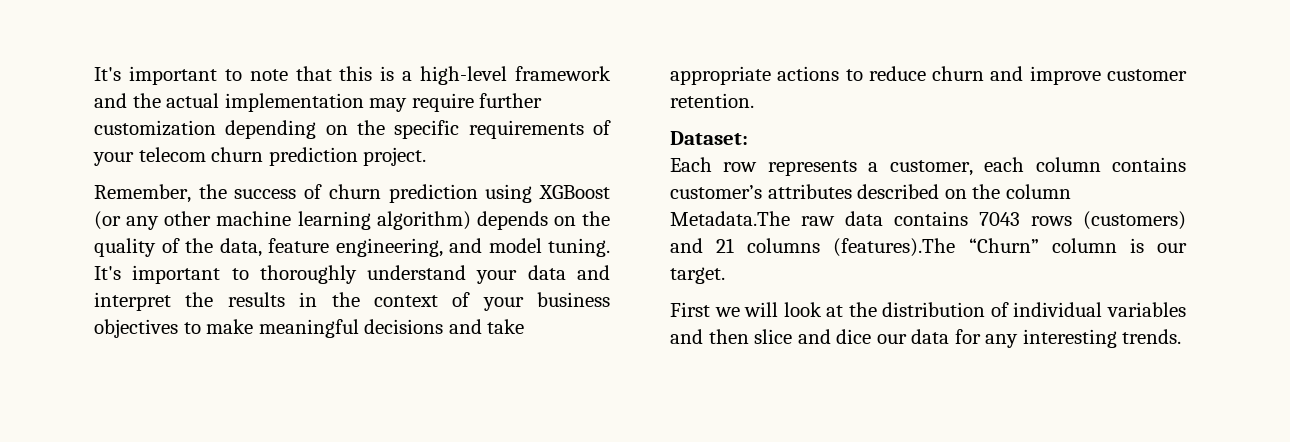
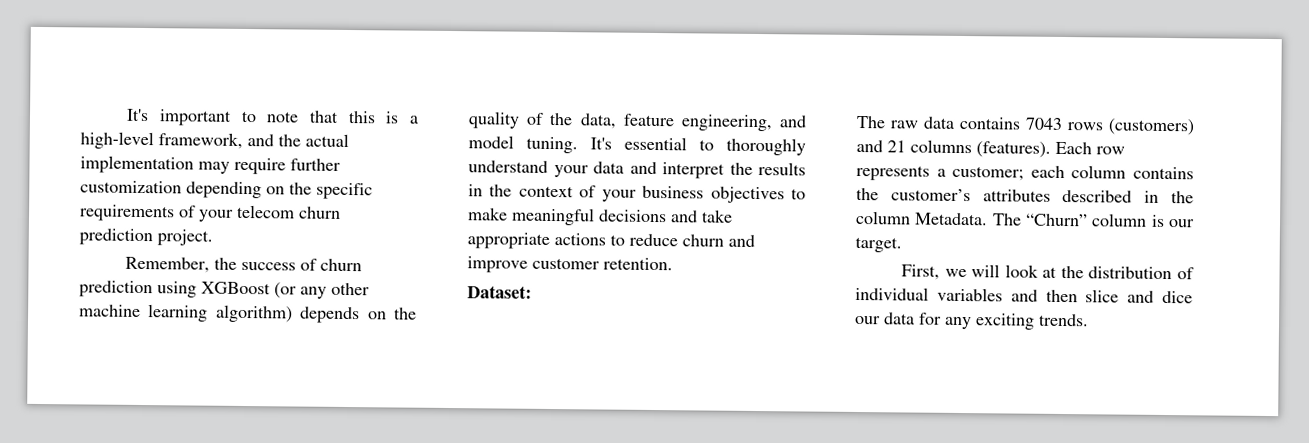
- It's important to note that this is a high-level framework and the actual implementation may require further customization depending on the specific requirements of your telecom churn prediction project.
+ It's important to note that this is a high-level framework, and the actual implementation may require further customization depending on the specific requirements of your telecom churn prediction project.
- It's important to thoroughly understand your data and interpret the results in the context of your business objectives to make meaningful decisions and take appropriate actions to reduce churn and improve customer retention.
+ It's essential to thoroughly understand your data and interpret the results in the context of your business objectives to make meaningful decisions and take appropriate actions to reduce churn and improve customer retention.
- Each row represents a customer, each column contains customer’s attributes described on the column Metadata.The raw data contains 7043 rows (customers) and 21 columns (features).The “Churn” column is our target.
+ The raw data contains 7043 rows (customers) and 21 columns (features). Each row represents a customer; each column contains the customer’s attributes described in the column Metadata. The “Churn” column is our target.
- First we will look at the distribution of individual variables and then slice and dice our data for any interesting trends.
+ First, we will look at the distribution of individual variables and then slice and dice our data for any exciting trends.

